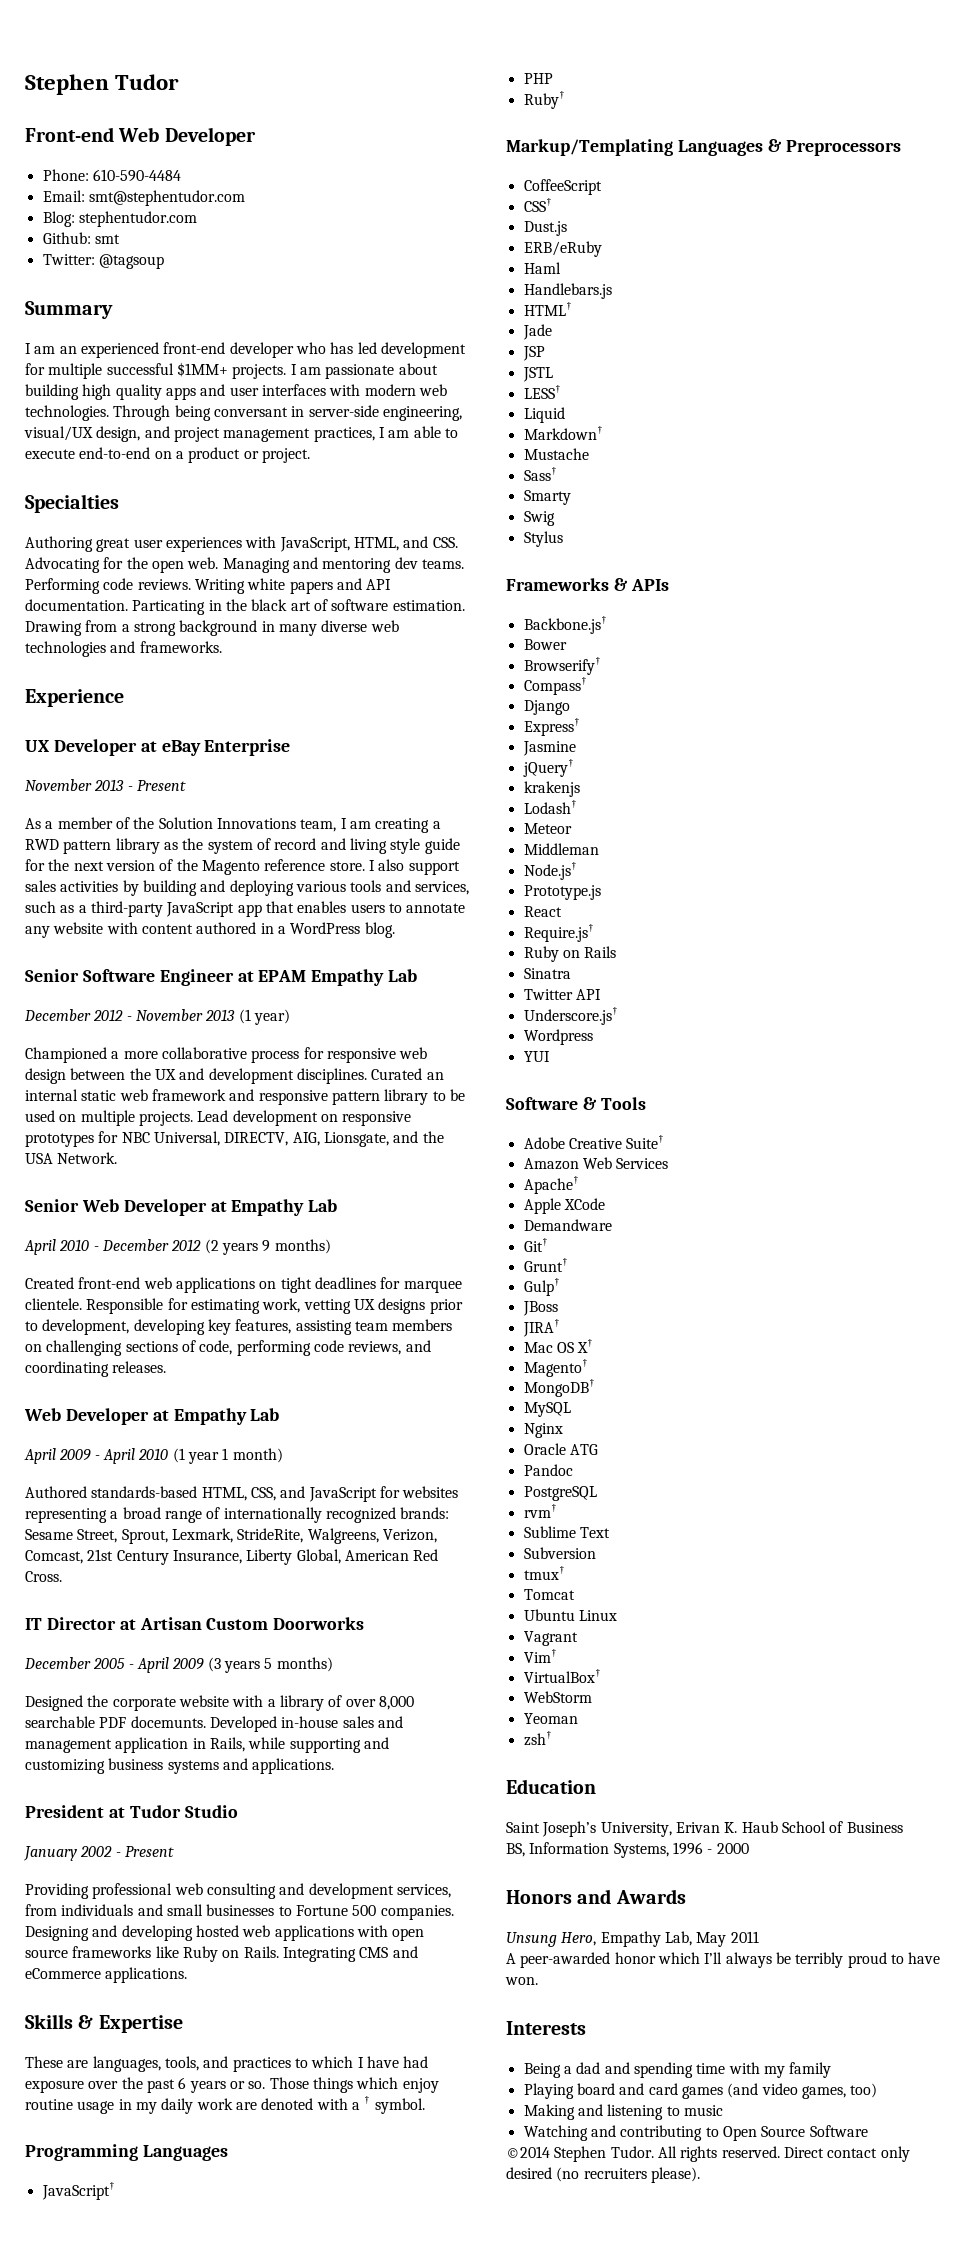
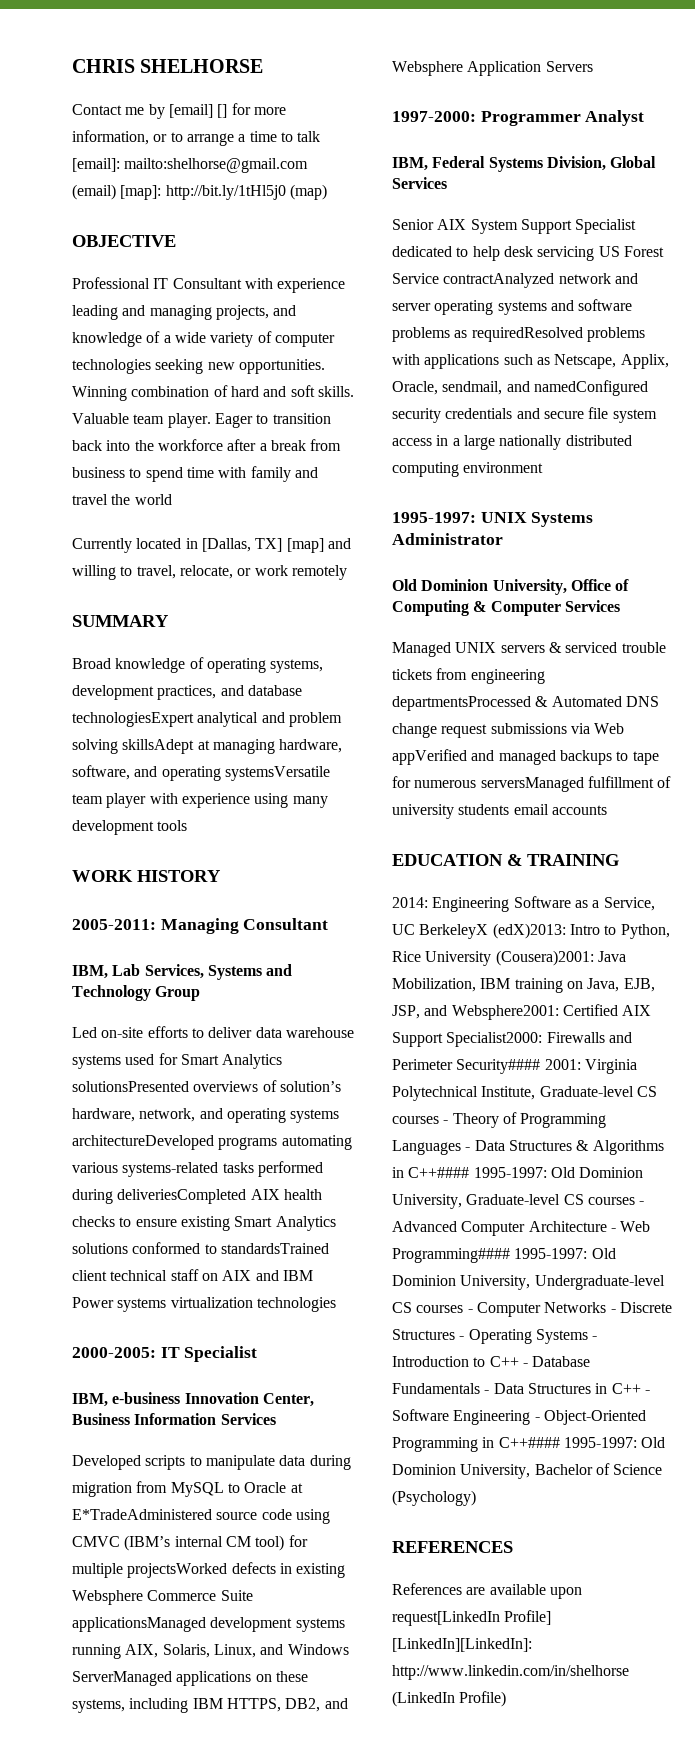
- Stephen Tudor
- Front-end Web Developer
- Phone: 610-590-4484
- Email: smt@stephentudor.com
- Blog: stephentudor.com
- Github: smt
- Twitter: @tagsoup
- Summary
- I am an experienced front-end developer who has led development for multiple successful $1MM+ projects. I am passionate about building high quality apps and user interfaces with modern web technologies. Through being conversant in server-side engineering, visual/UX design, and project management practices, I am able to execute end-to-end on a product or project.
- Specialties
- Authoring great user experiences with JavaScript, HTML, and CSS. Advocating for the open web. Managing and mentoring dev teams. Performing code reviews. Writing white papers and API documentation. Particating in the black art of software estimation. Drawing from a strong background in many diverse web technologies and frameworks.
- Experience
- UX Developer at eBay Enterprise
- November 2013 - Present
- As a member of the Solution Innovations team, I am creating a RWD pattern library as the system of record and living style guide for the next version of the Magento reference store. I also support sales activities by building and deploying various tools and services, such as a third-party JavaScript app that enables users to annotate any website with content authored in a WordPress blog.
- Senior Software Engineer at EPAM Empathy Lab
- December 2012 - November 2013 (1 year)
- Championed a more collaborative process for responsive web design between the UX and development disciplines. Curated an internal static web framework and responsive pattern library to be used on multiple projects. Lead development on responsive prototypes for NBC Universal, DIRECTV, AIG, Lionsgate, and the USA Network.
- Senior Web Developer at Empathy Lab
- April 2010 - December 2012 (2 years 9 months)
- Created front-end web applications on tight deadlines for marquee clientele. Responsible for estimating work, vetting UX designs prior to development, developing key features, assisting team members on challenging sections of code, performing code reviews, and coordinating releases.
- Web Developer at Empathy Lab
- April 2009 - April 2010 (1 year 1 month)
- Authored standards-based HTML, CSS, and JavaScript for websites representing a broad range of internationally recognized brands: Sesame Street, Sprout, Lexmark, StrideRite, Walgreens, Verizon, Comcast, 21st Century Insurance, Liberty Global, American Red Cross.
- IT Director at Artisan Custom Doorworks
- December 2005 - April 2009 (3 years 5 months)
- Designed the corporate website with a library of over 8,000 searchable PDF docemunts. Developed in-house sales and management application in Rails, while supporting and customizing business systems and applications.
- President at Tudor Studio
- January 2002 - Present
- Providing professional web consulting and development services, from individuals and small businesses to Fortune 500 companies. Designing and developing hosted web applications with open source frameworks like Ruby on Rails. Integrating CMS and eCommerce applications.
- Skills & Expertise
- These are languages, tools, and practices to which I have had exposure over the past 6 years or so. Those things which enjoy routine usage in my daily work are denoted with a † symbol.
- Programming Languages
- JavaScript†
- PHP
- Ruby†
- Markup/Templating Languages & Preprocessors
- CoffeeScript
- CSS†
- Dust.js
- ERB/eRuby
- Haml
- Handlebars.js
- HTML†
- Jade
- JSP
- JSTL
- LESS†
- Liquid
- Markdown†
- Mustache
- Sass†
- Smarty
- Swig
- Stylus
- Frameworks & APIs
- Backbone.js†
- Bower
- Browserify†
- Compass†
- Django
- Express†
- Jasmine
- jQuery†
- krakenjs
- Lodash†
- Meteor
- Middleman
- Node.js†
- Prototype.js
- React
- Require.js†
- Ruby on Rails
- Sinatra
- Twitter API
- Underscore.js†
- Wordpress
- YUI
- Software & Tools
- Adobe Creative Suite†
- Amazon Web Services
- Apache†
- Apple XCode
- Demandware
- Git†
- Grunt†
- Gulp†
- JBoss
- JIRA†
- Mac OS X†
- Magento†
- MongoDB†
- MySQL
- Nginx
- Oracle ATG
- Pandoc
- PostgreSQL
- rvm†
- Sublime Text
- Subversion
- tmux†
- Tomcat
- Ubuntu Linux
- Vagrant
- Vim†
- VirtualBox†
- WebStorm
- Yeoman
- zsh†
- Education
- Saint Joseph’s University, Erivan K. Haub School of Business
- BS, Information Systems, 1996 - 2000
- Honors and Awards
- Unsung Hero, Empathy Lab, May 2011
- A peer-awarded honor which I’ll always be terribly proud to have won.
- Interests
- Being a dad and spending time with my family
- Playing board and card games (and video games, too)
- Making and listening to music
- Watching and contributing to Open Source Software
- ©2014 Stephen Tudor. All rights reserved. Direct contact only desired (no recruiters please).
+ CHRIS SHELHORSE
+ Contact me by [email] [] for more information, or to arrange a time to talk [email]: mailto:shelhorse@gmail.com (email) [map]: http://bit.ly/1tHl5j0 (map)
+ OBJECTIVE
+ Professional IT Consultant with experience leading and managing projects, and knowledge of a wide variety of computer technologies seeking new opportunities. Winning combination of hard and soft skills. Valuable team player. Eager to transition back into the workforce after a break from business to spend time with family and travel the world
+ Currently located in [Dallas, TX] [map] and willing to travel, relocate, or work remotely
+ SUMMARY
+ Broad knowledge of operating systems, development practices, and database technologiesExpert analytical and problem solving skillsAdept at managing hardware, software, and operating systemsVersatile team player with experience using many development tools
+ WORK HISTORY
+ 2005-2011: Managing Consultant
+ IBM, Lab Services, Systems and Technology Group
+ Led on-site efforts to deliver data warehouse systems used for Smart Analytics solutionsPresented overviews of solution’s hardware, network, and operating systems architectureDeveloped programs automating various systems-related tasks performed during deliveriesCompleted AIX health checks to ensure existing Smart Analytics solutions conformed to standardsTrained client technical staff on AIX and IBM Power systems virtualization technologies
+ 2000-2005: IT Specialist
+ IBM, e-business Innovation Center, Business Information Services
+ Developed scripts to manipulate data during migration from MySQL to Oracle at E*TradeAdministered source code using CMVC (IBM’s internal CM tool) for multiple projectsWorked defects in existing Websphere Commerce Suite applicationsManaged development systems running AIX, Solaris, Linux, and Windows ServerManaged applications on these systems, including IBM HTTPS, DB2, and Websphere Application Servers
+ 1997-2000: Programmer Analyst
+ IBM, Federal Systems Division, Global Services
+ Senior AIX System Support Specialist dedicated to help desk servicing US Forest Service contractAnalyzed network and server operating systems and software problems as requiredResolved problems with applications such as Netscape, Applix, Oracle, sendmail, and namedConfigured security credentials and secure file system access in a large nationally distributed computing environment
+ 1995-1997: UNIX Systems Administrator
+ Old Dominion University, Office of Computing & Computer Services
+ Managed UNIX servers & serviced trouble tickets from engineering departmentsProcessed & Automated DNS change request submissions via Web appVerified and managed backups to tape for numerous serversManaged fulfillment of university students email accounts
+ EDUCATION & TRAINING
+ 2014: Engineering Software as a Service, UC BerkeleyX (edX)2013: Intro to Python, Rice University (Cousera)2001: Java Mobilization, IBM training on Java, EJB, JSP, and Websphere2001: Certified AIX Support Specialist2000: Firewalls and Perimeter Security#### 2001: Virginia Polytechnical Institute, Graduate-level CS courses - Theory of Programming Languages - Data Structures & Algorithms in C++#### 1995-1997: Old Dominion University, Graduate-level CS courses - Advanced Computer Architecture - Web Programming#### 1995-1997: Old Dominion University, Undergraduate-level CS courses - Computer Networks - Discrete Structures - Operating Systems - Introduction to C++ - Database Fundamentals - Data Structures in C++ - Software Engineering - Object-Oriented Programming in C++#### 1995-1997: Old Dominion University, Bachelor of Science (Psychology)
+ REFERENCES
+ References are available upon request[LinkedIn Profile] [LinkedIn][LinkedIn]: http://www.linkedin.com/in/shelhorse (LinkedIn Profile)

